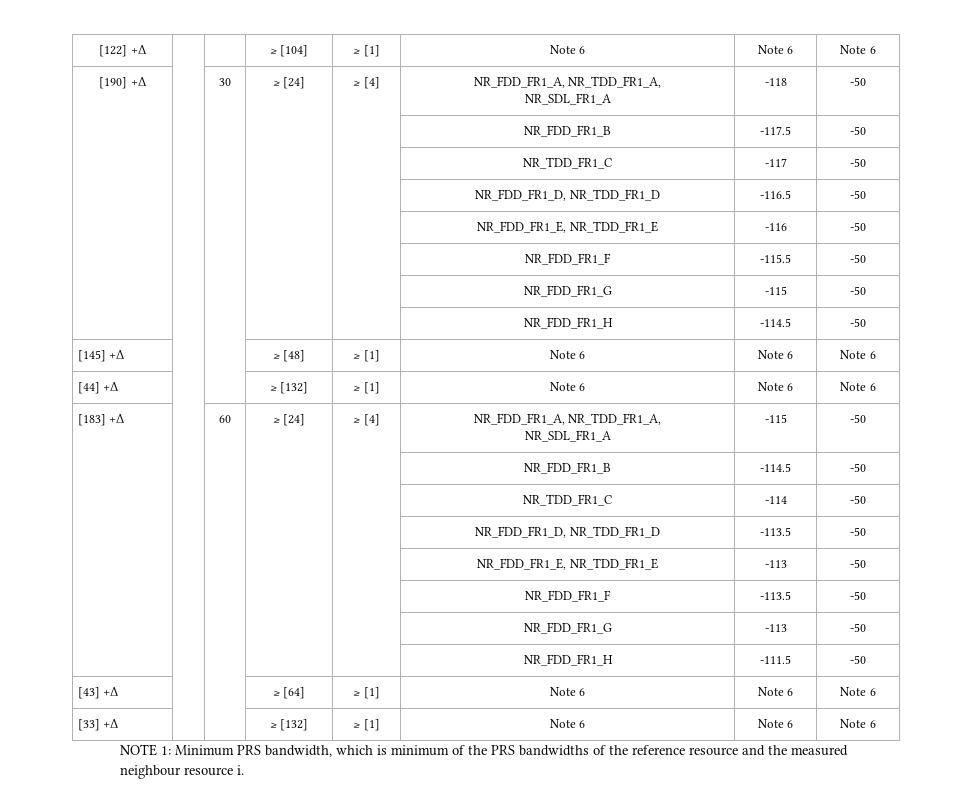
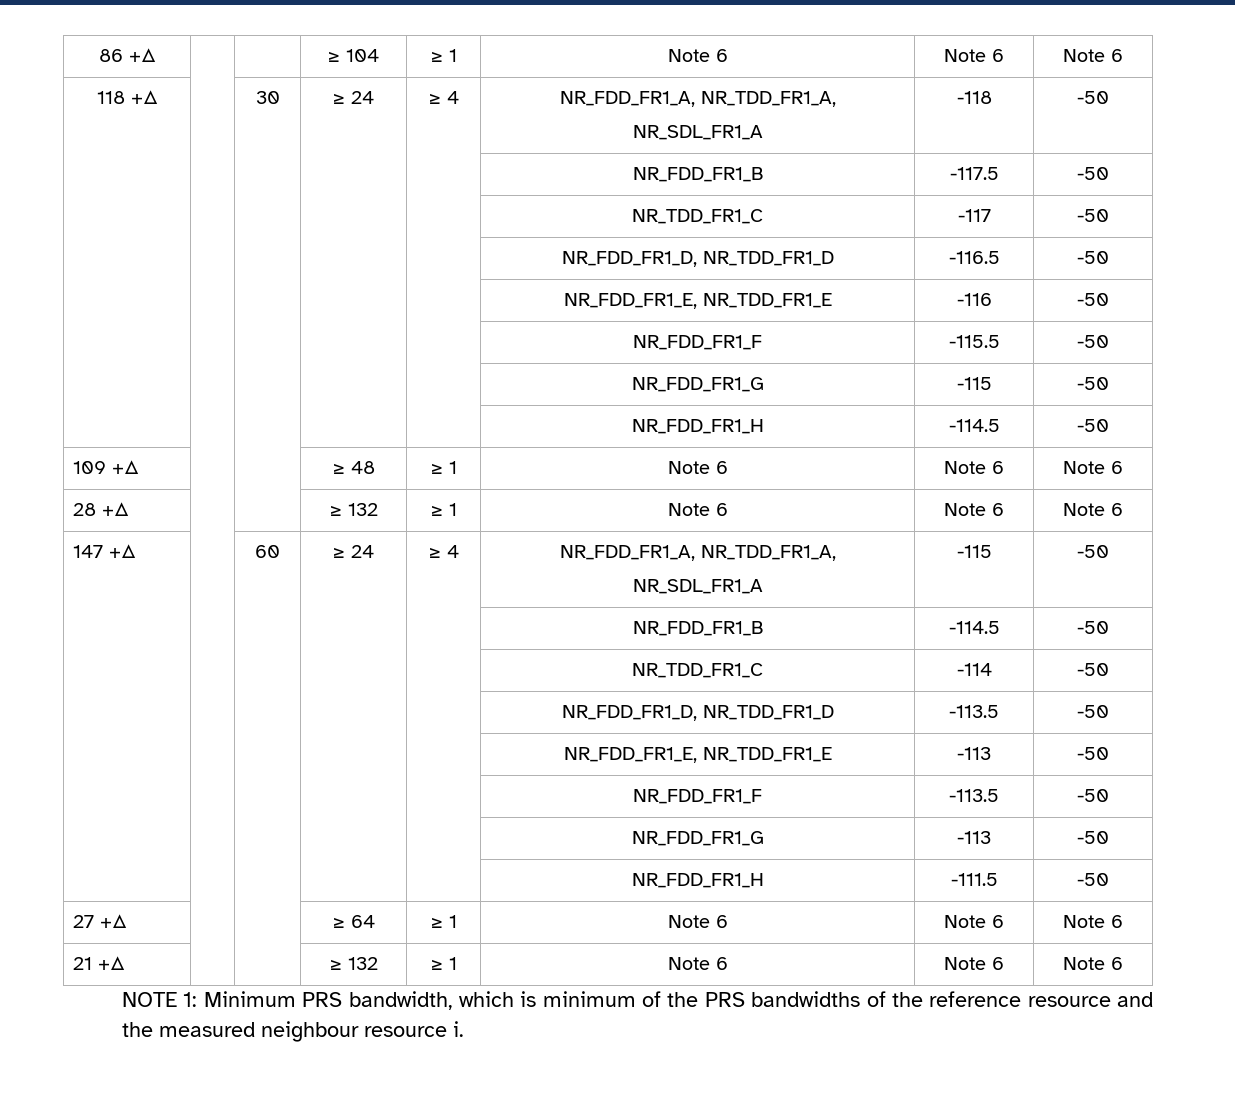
- [122] +Δ | | | ≥ [104] | ≥ [1] | Note 6 | Note 6 | Note 6
- [190] +Δ | | 30 | ≥ [24] | ≥ [4] | NR_FDD_FR1_A, NR_TDD_FR1_A,
+ 86 +Δ | | | ≥ 104 | ≥ 1 | Note 6 | Note 6 | Note 6
+ 118 +Δ | | 30 | ≥ 24 | ≥ 4 | NR_FDD_FR1_A, NR_TDD_FR1_A,
- [145] +Δ | | | ≥ [48] | ≥ [1] | Note 6 | Note 6 | Note 6
- [44] +Δ | | | ≥ [132] | ≥ [1] | Note 6 | Note 6 | Note 6
- [183] +Δ | | 60 | ≥ [24] | ≥ [4] | NR_FDD_FR1_A, NR_TDD_FR1_A,
+ 109 +Δ | | | ≥ 48 | ≥ 1 | Note 6 | Note 6 | Note 6
+ 28 +Δ | | | ≥ 132 | ≥ 1 | Note 6 | Note 6 | Note 6
+ 147 +Δ | | 60 | ≥ 24 | ≥ 4 | NR_FDD_FR1_A, NR_TDD_FR1_A,
- [43] +Δ | | | ≥ [64] | ≥ [1] | Note 6 | Note 6 | Note 6
- [33] +Δ | | | ≥ [132] | ≥ [1] | Note 6 | Note 6 | Note 6
+ 27 +Δ | | | ≥ 64 | ≥ 1 | Note 6 | Note 6 | Note 6
+ 21 +Δ | | | ≥ 132 | ≥ 1 | Note 6 | Note 6 | Note 6

